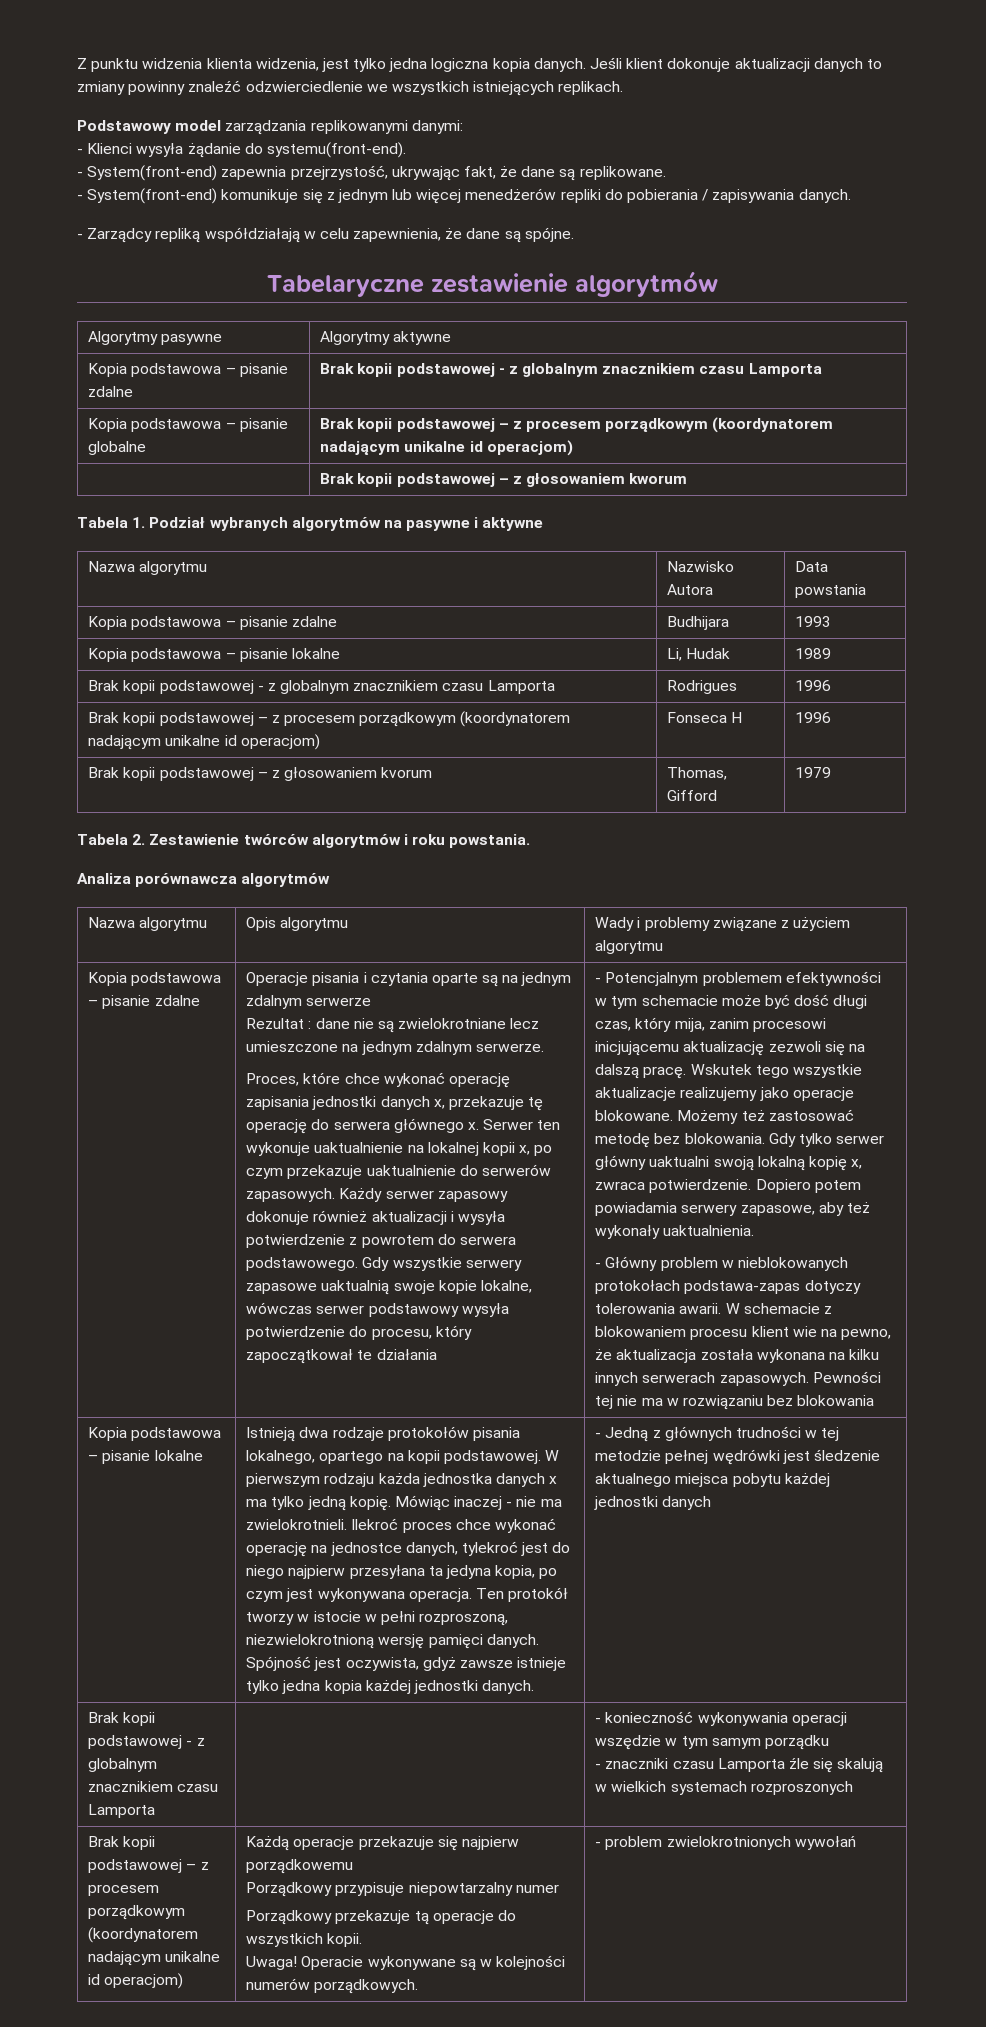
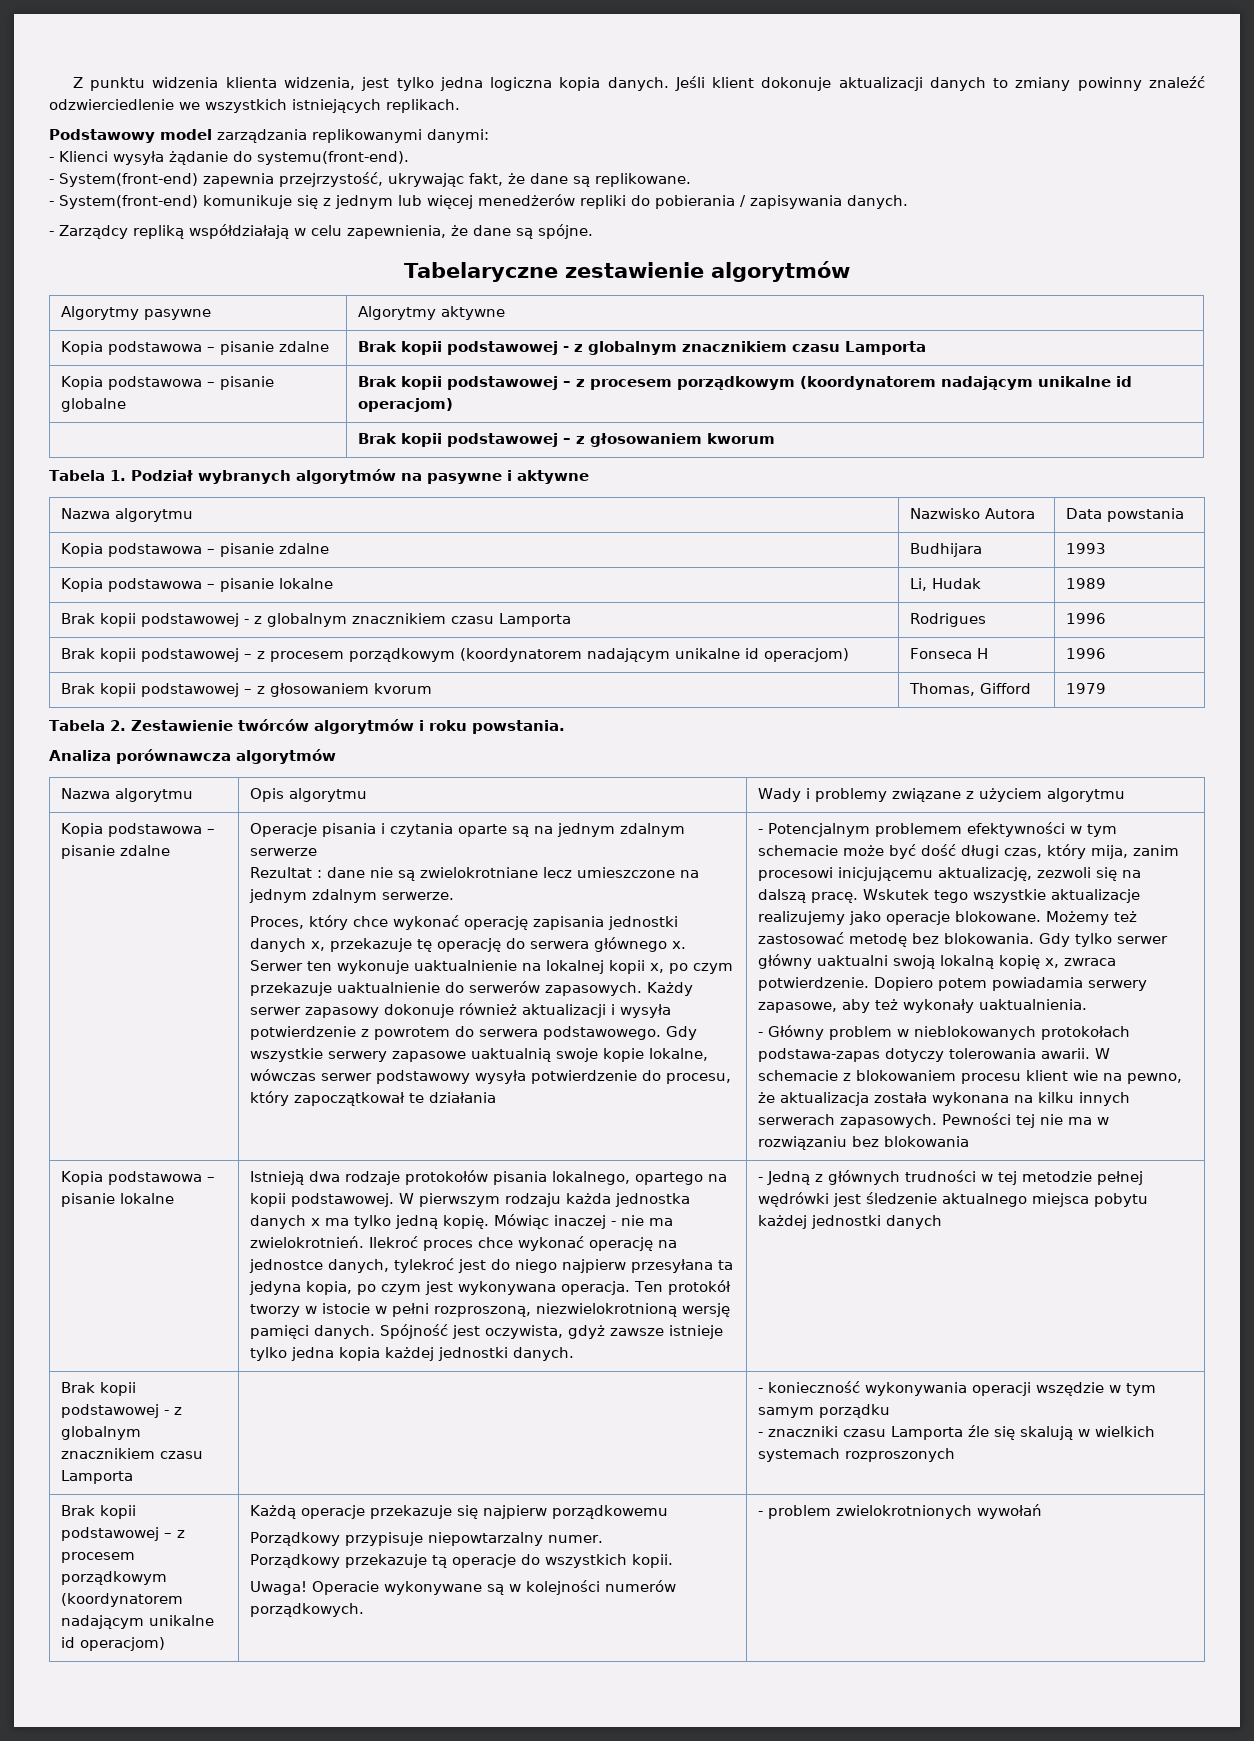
- Proces, które chce wykonać operację zapisania jednostki danych x, przekazuje tę operację do serwera głównego x.
+ Proces, który chce wykonać operację zapisania jednostki danych x, przekazuje tę operację do serwera głównego x.
- - Potencjalnym problemem efektywności w tym schemacie może być dość długi czas, który mija, zanim procesowi inicjującemu aktualizację zezwoli się na dalszą pracę.
+ - Potencjalnym problemem efektywności w tym schemacie może być dość długi czas, który mija, zanim procesowi inicjującemu aktualizację, zezwoli się na dalszą pracę.
- Mówiąc inaczej - nie ma zwielokrotnieli.
+ Mówiąc inaczej - nie ma zwielokrotnień.
- Porządkowy przypisuje niepowtarzalny numer
+ Porządkowy przypisuje niepowtarzalny numer.

